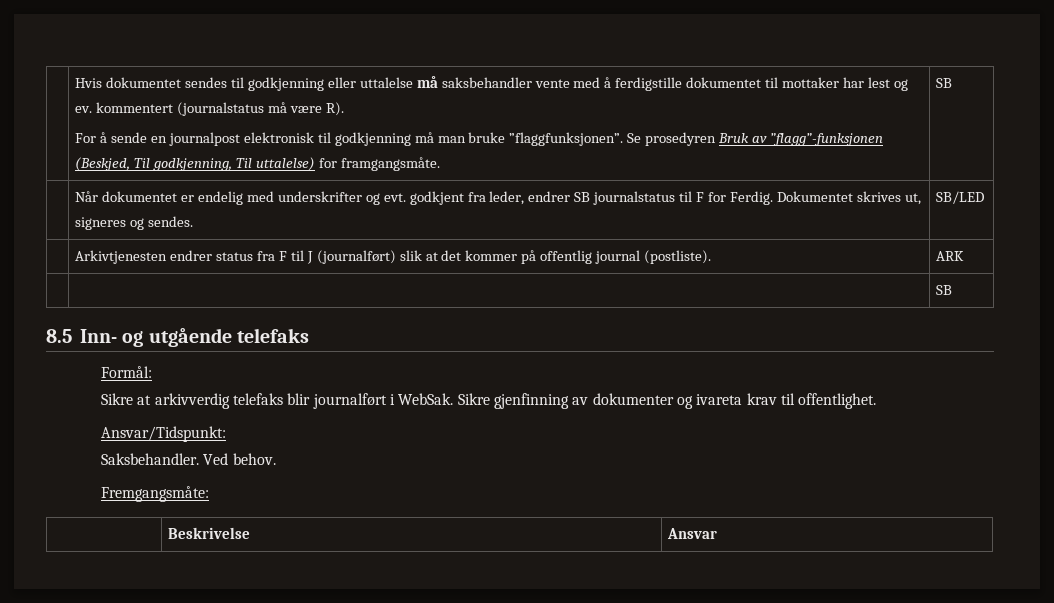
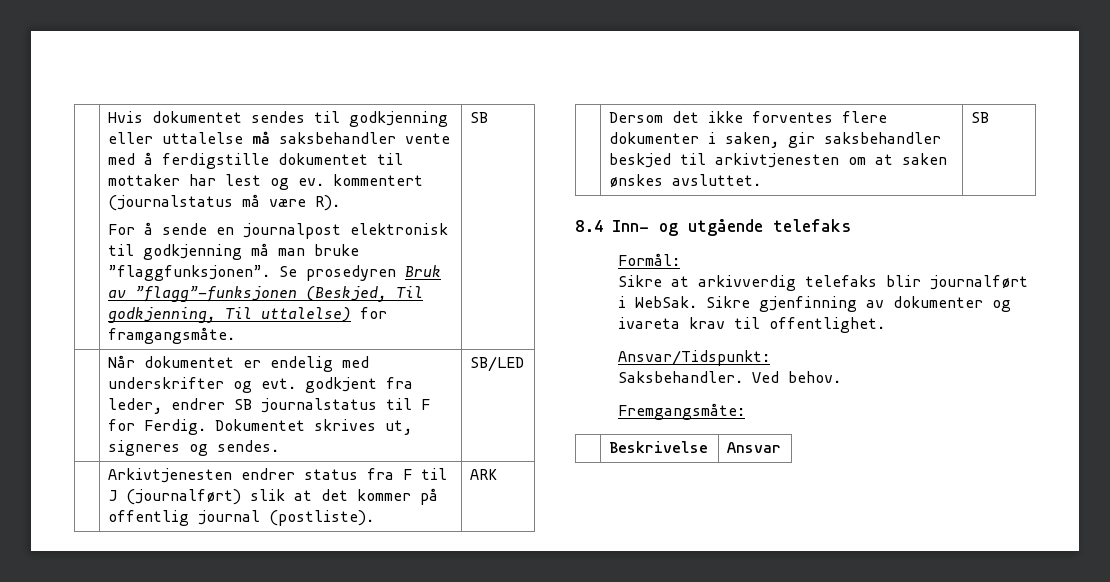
- | | SB
- 8.5 Inn- og utgående telefaks
+ | Dersom det ikke forventes flere dokumenter i saken, gir saksbehandler beskjed til arkivtjenesten om at saken ønskes avsluttet. | SB
+ 8.4 Inn- og utgående telefaks

